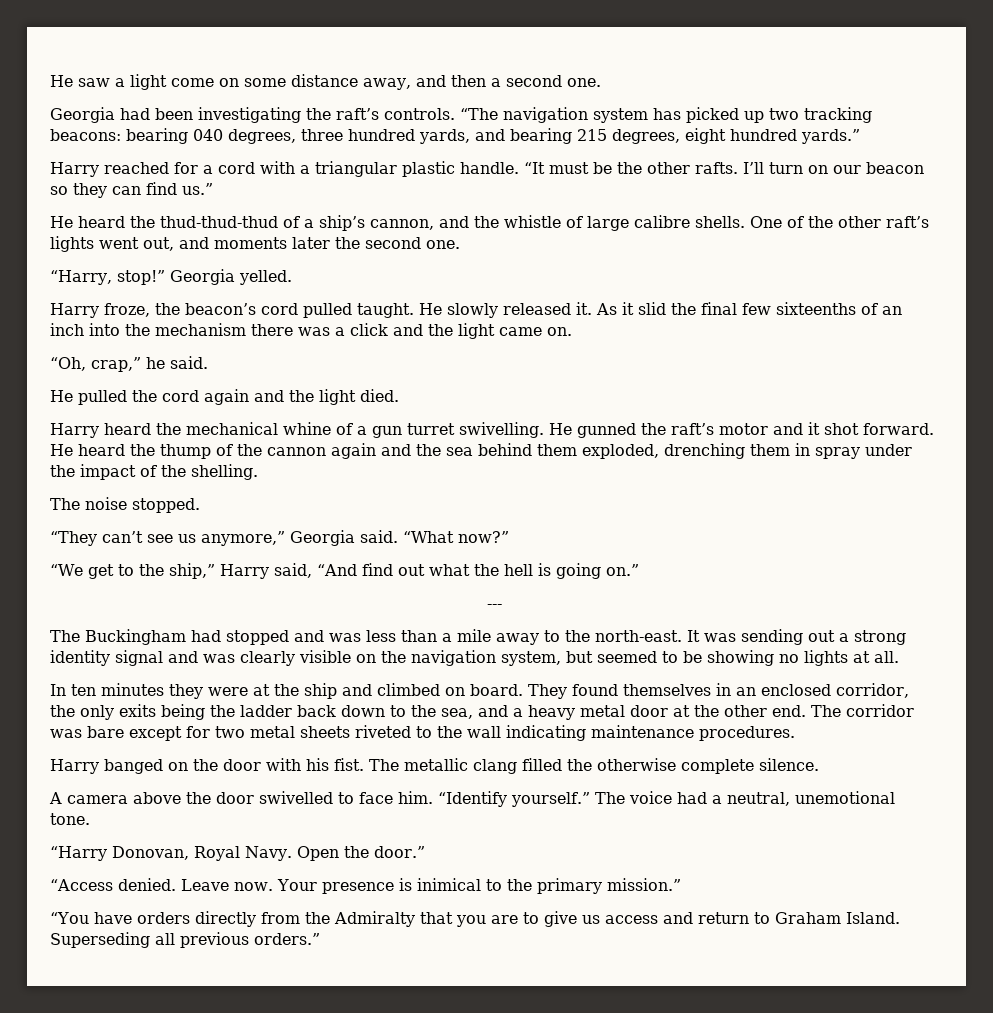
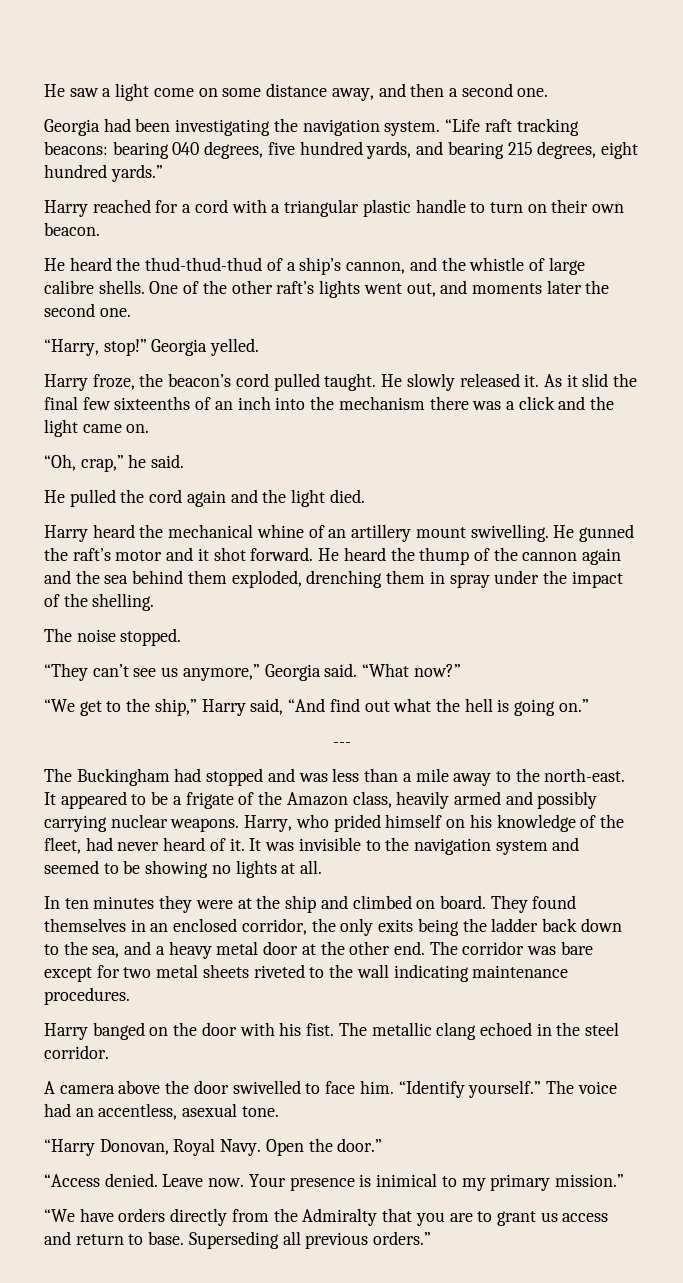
- Georgia had been investigating the raft’s controls. “The navigation system has picked up two tracking beacons: bearing 040 degrees, three hundred yards, and bearing 215 degrees, eight hundred yards.”
+ Georgia had been investigating the navigation system. “Life raft tracking beacons: bearing 040 degrees, five hundred yards, and bearing 215 degrees, eight hundred yards.”
- Harry reached for a cord with a triangular plastic handle. “It must be the other rafts. I’ll turn on our beacon so they can find us.”
+ Harry reached for a cord with a triangular plastic handle to turn on their own beacon.
- Harry heard the mechanical whine of a gun turret swivelling.
+ Harry heard the mechanical whine of an artillery mount swivelling.
- It was sending out a strong identity signal and was clearly visible on the navigation system, but seemed to be showing no lights at all.
+ It appeared to be a frigate of the Amazon class, heavily armed and possibly carrying nuclear weapons. Harry, who prided himself on his knowledge of the fleet, had never heard of it. It was invisible to the navigation system and seemed to be showing no lights at all.
- The metallic clang filled the otherwise complete silence.
+ The metallic clang echoed in the steel corridor.
- The voice had a neutral, unemotional tone.
+ The voice had an accentless, asexual tone.
- Your presence is inimical to the primary mission.”
+ Your presence is inimical to my primary mission.”
- “You have orders directly from the Admiralty that you are to give us access and return to Graham Island.
+ “We have orders directly from the Admiralty that you are to grant us access and return to base.

